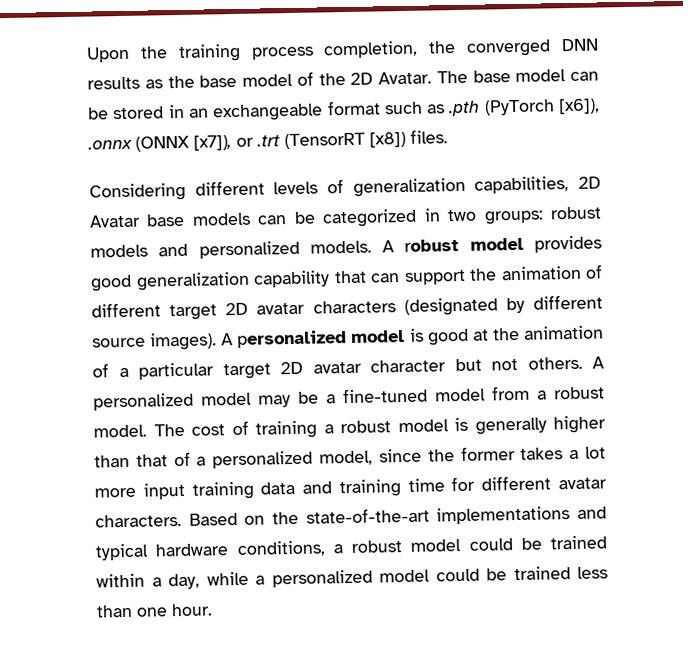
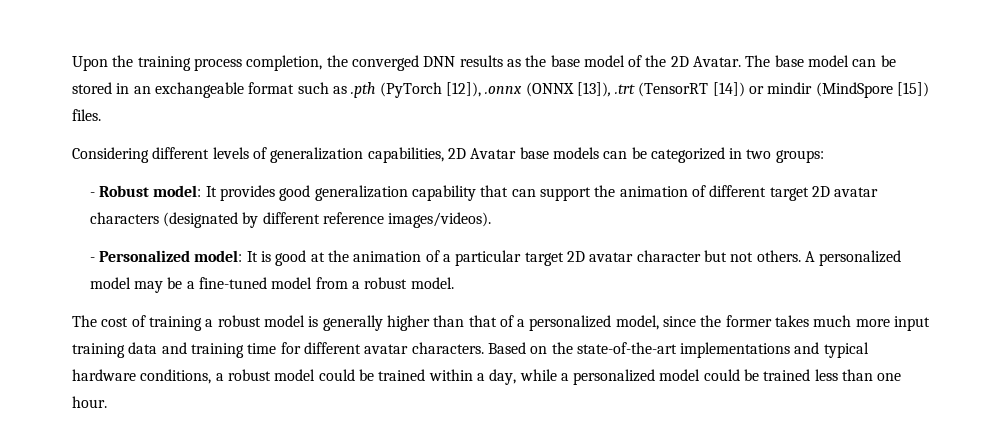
- The base model can be stored in an exchangeable format such as .pth (PyTorch [x6]), .onnx (ONNX [x7]), or .trt (TensorRT [x8]) files.
+ The base model can be stored in an exchangeable format such as .pth (PyTorch [12]), .onnx (ONNX [13]), .trt (TensorRT [14]) or mindir (MindSpore [15]) files.
- Considering different levels of generalization capabilities, 2D Avatar base models can be categorized in two groups: robust models and personalized models. A robust model provides good generalization capability that can support the animation of different target 2D avatar characters (designated by different source images). A personalized model is good at the animation of a particular target 2D avatar character but not others.
+ Considering different levels of generalization capabilities, 2D Avatar base models can be categorized in two groups:
+ - Robust model: It provides good generalization capability that can support the animation of different target 2D avatar characters (designated by different reference images/videos).
+ - Personalized model: It is good at the animation of a particular target 2D avatar character but not others.
- A personalized model may be a fine-tuned model from a robust model. The cost of training a robust model is generally higher than that of a personalized model, since the former takes a lot more input training data and training time for different avatar characters.
+ A personalized model may be a fine-tuned model from a robust model.
+ The cost of training a robust model is generally higher than that of a personalized model, since the former takes much more input training data and training time for different avatar characters.

